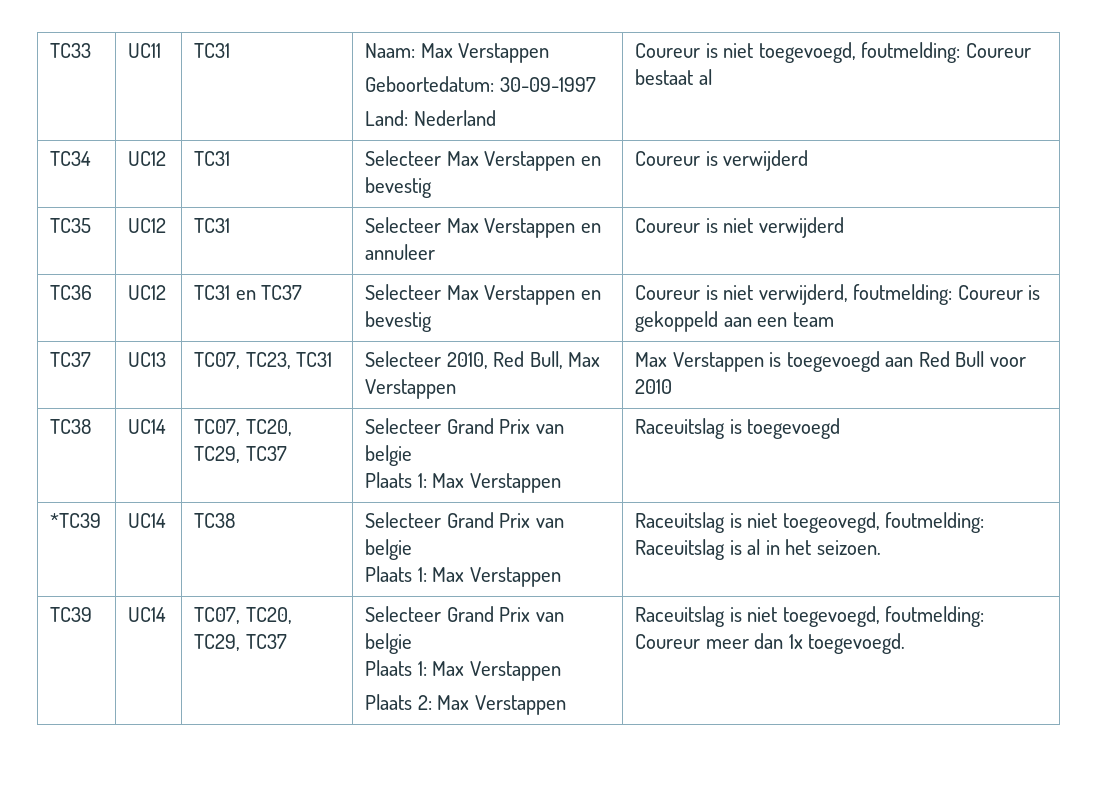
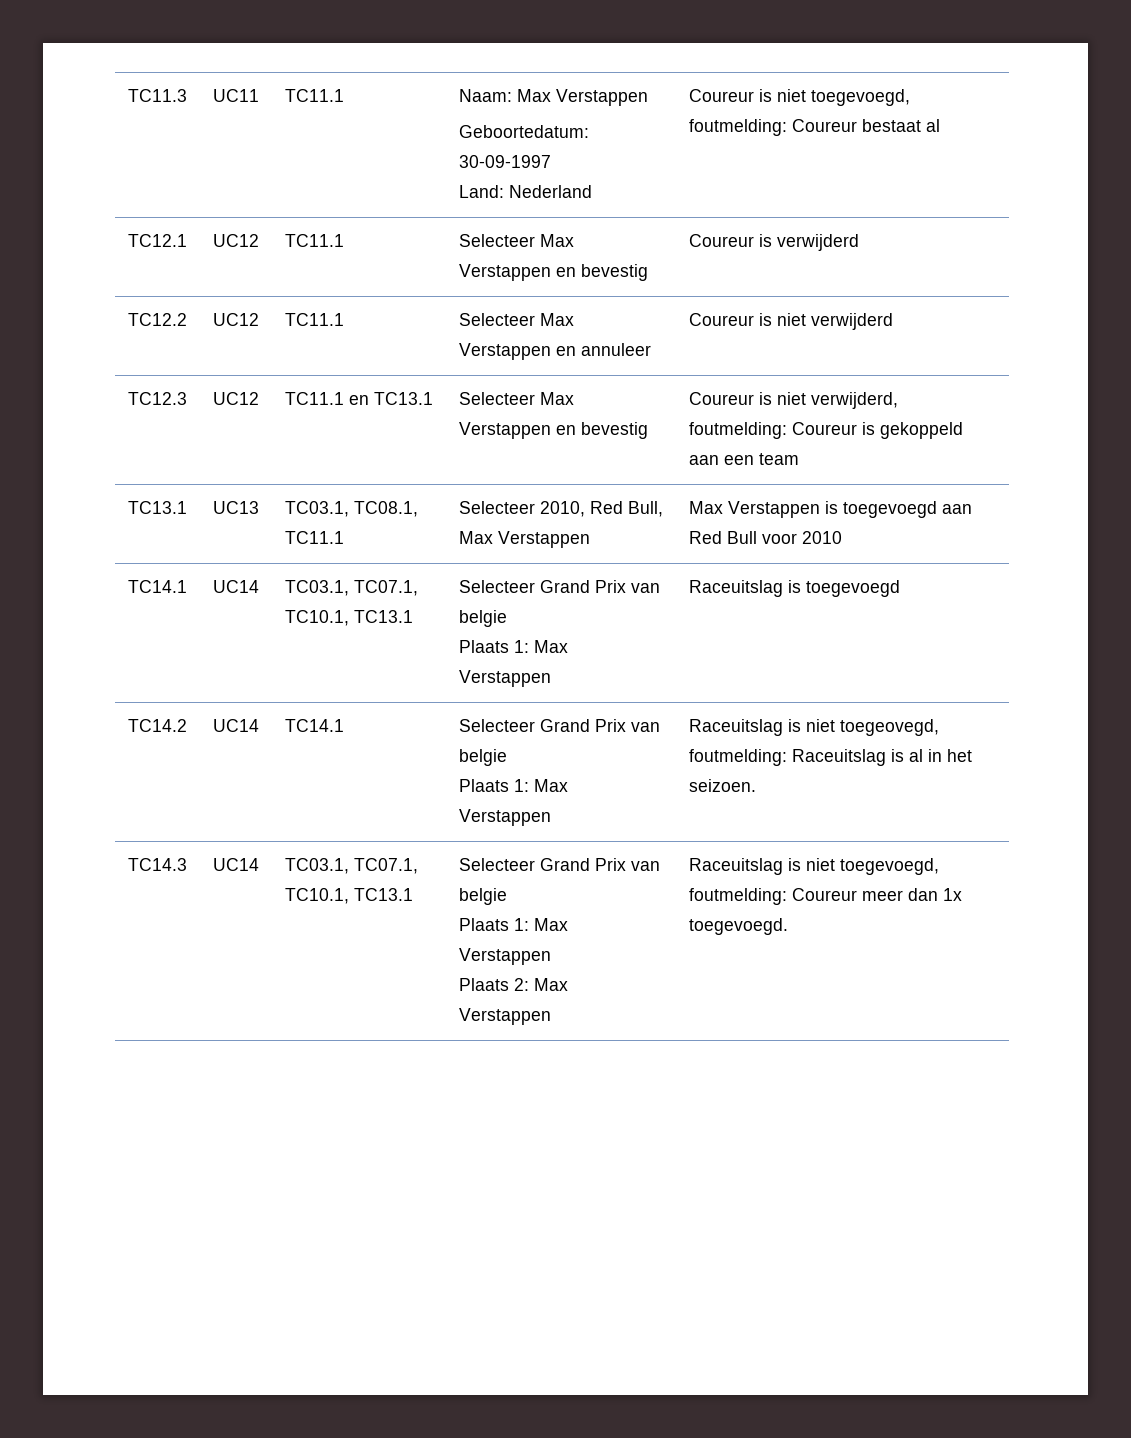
- TC33 | UC11 | TC31 | Naam: Max Verstappen
+ TC11.3 | UC11 | TC11.1 | Naam: Max Verstappen
- TC34 | UC12 | TC31 | Selecteer Max Verstappen en bevestig | Coureur is verwijderd
+ TC12.1 | UC12 | TC11.1 | Selecteer Max Verstappen en bevestig | Coureur is verwijderd
- TC35 | UC12 | TC31 | Selecteer Max Verstappen en annuleer | Coureur is niet verwijderd
+ TC12.2 | UC12 | TC11.1 | Selecteer Max Verstappen en annuleer | Coureur is niet verwijderd
- TC36 | UC12 | TC31 en TC37 | Selecteer Max Verstappen en bevestig | Coureur is niet verwijderd, foutmelding: Coureur is gekoppeld aan een team
+ TC12.3 | UC12 | TC11.1 en TC13.1 | Selecteer Max Verstappen en bevestig | Coureur is niet verwijderd, foutmelding: Coureur is gekoppeld aan een team
- TC37 | UC13 | TC07, TC23, TC31 | Selecteer 2010, Red Bull, Max Verstappen | Max Verstappen is toegevoegd aan Red Bull voor 2010
+ TC13.1 | UC13 | TC03.1, TC08.1, TC11.1 | Selecteer 2010, Red Bull, Max Verstappen | Max Verstappen is toegevoegd aan Red Bull voor 2010
- TC38 | UC14 | TC07, TC20, TC29, TC37 | Selecteer Grand Prix van belgie
+ TC14.1 | UC14 | TC03.1, TC07.1, TC10.1, TC13.1 | Selecteer Grand Prix van belgie
- *TC39 | UC14 | TC38 | Selecteer Grand Prix van belgie
+ TC14.2 | UC14 | TC14.1 | Selecteer Grand Prix van belgie
- TC39 | UC14 | TC07, TC20, TC29, TC37 | Selecteer Grand Prix van belgie
+ TC14.3 | UC14 | TC03.1, TC07.1, TC10.1, TC13.1 | Selecteer Grand Prix van belgie

